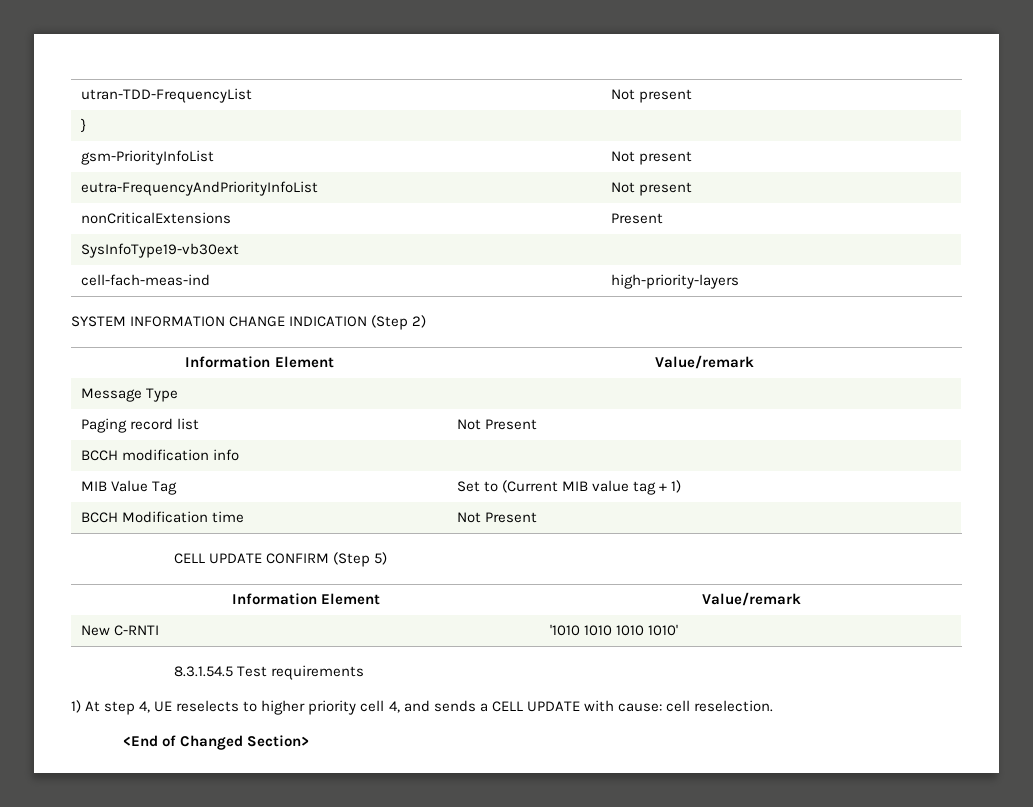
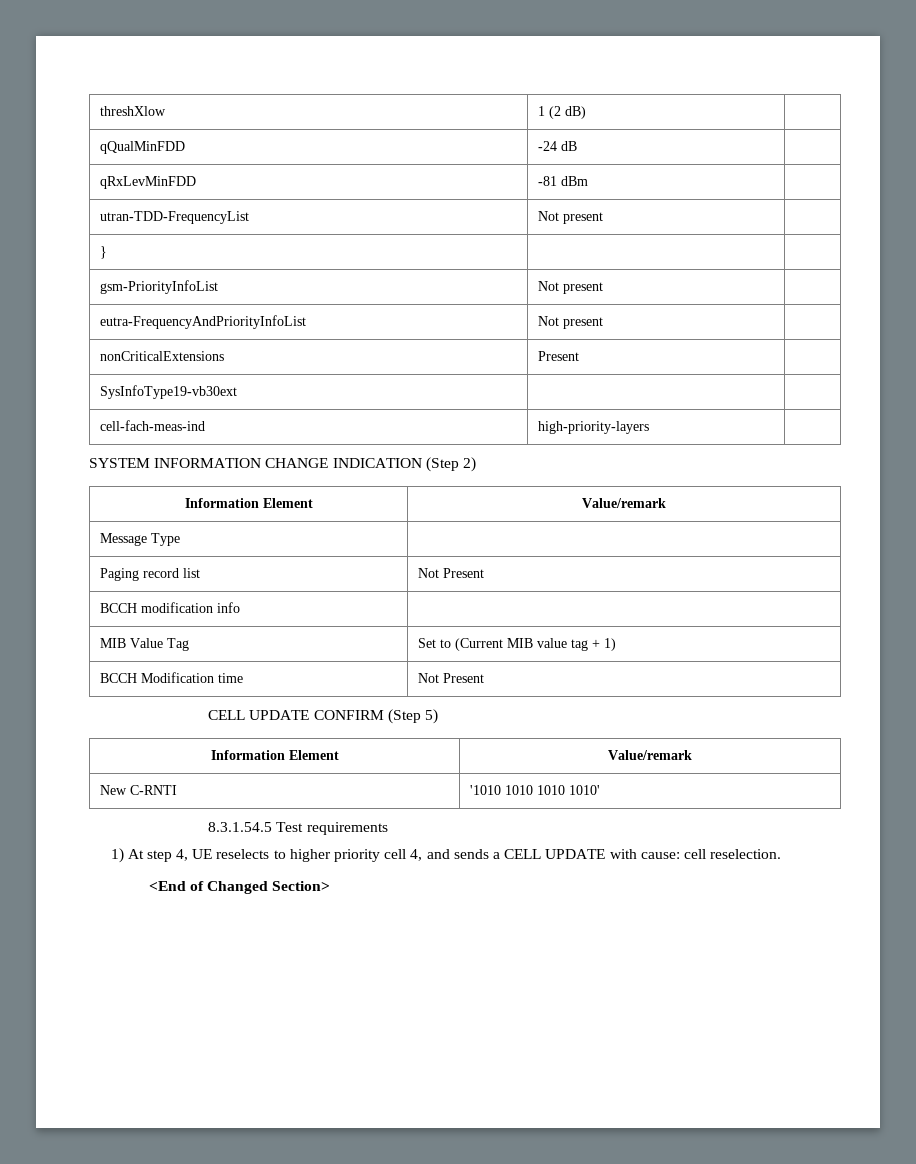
+ threshXlow | 1 (2 dB) |
+ qQualMinFDD | -24 dB |
+ qRxLevMinFDD | -81 dBm |

